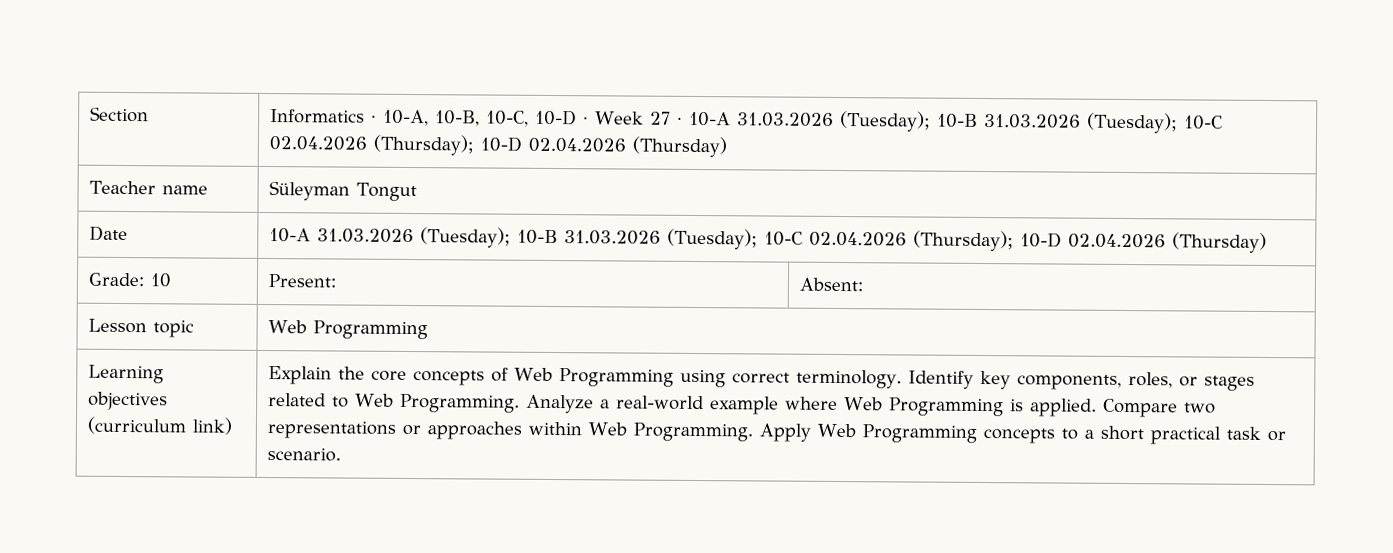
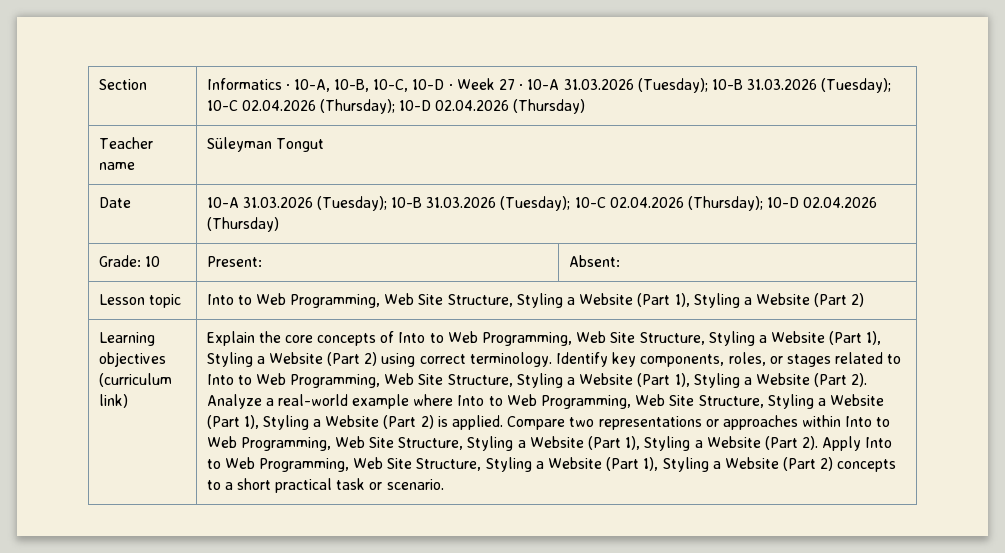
- Lesson topic | Web Programming
+ Lesson topic | Into to Web Programming, Web Site Structure, Styling a Website (Part 1), Styling a Website (Part 2)
- Explain the core concepts of Web Programming using correct terminology.
+ Explain the core concepts of Into to Web Programming, Web Site Structure, Styling a Website (Part 1), Styling a Website (Part 2) using correct terminology.
- Identify key components, roles, or stages related to Web Programming.
+ Identify key components, roles, or stages related to Into to Web Programming, Web Site Structure, Styling a Website (Part 1), Styling a Website (Part 2).
- Analyze a real-world example where Web Programming is applied.
+ Analyze a real-world example where Into to Web Programming, Web Site Structure, Styling a Website (Part 1), Styling a Website (Part 2) is applied.
- Compare two representations or approaches within Web Programming. Apply Web Programming concepts to a short practical task or scenario.
+ Compare two representations or approaches within Into to Web Programming, Web Site Structure, Styling a Website (Part 1), Styling a Website (Part 2). Apply Into to Web Programming, Web Site Structure, Styling a Website (Part 1), Styling a Website (Part 2) concepts to a short practical task or scenario.

